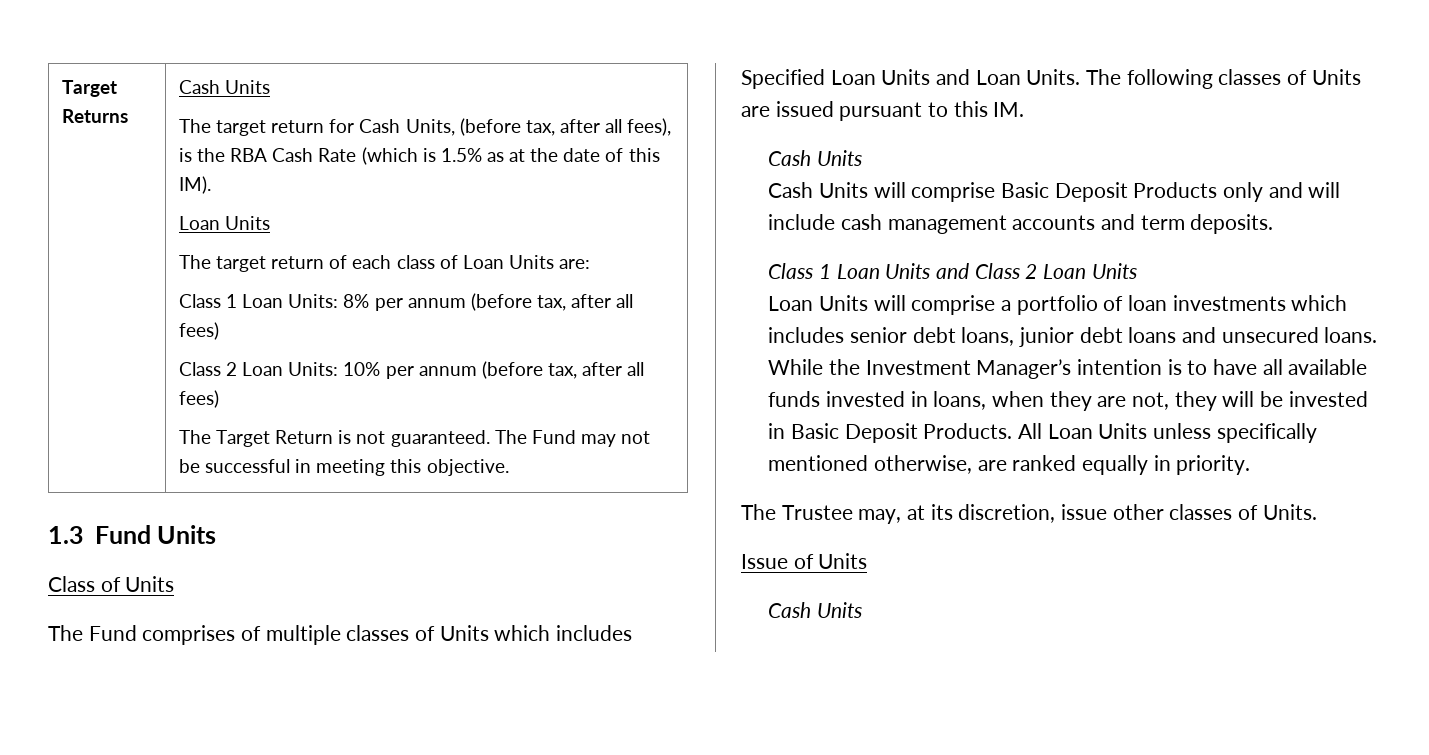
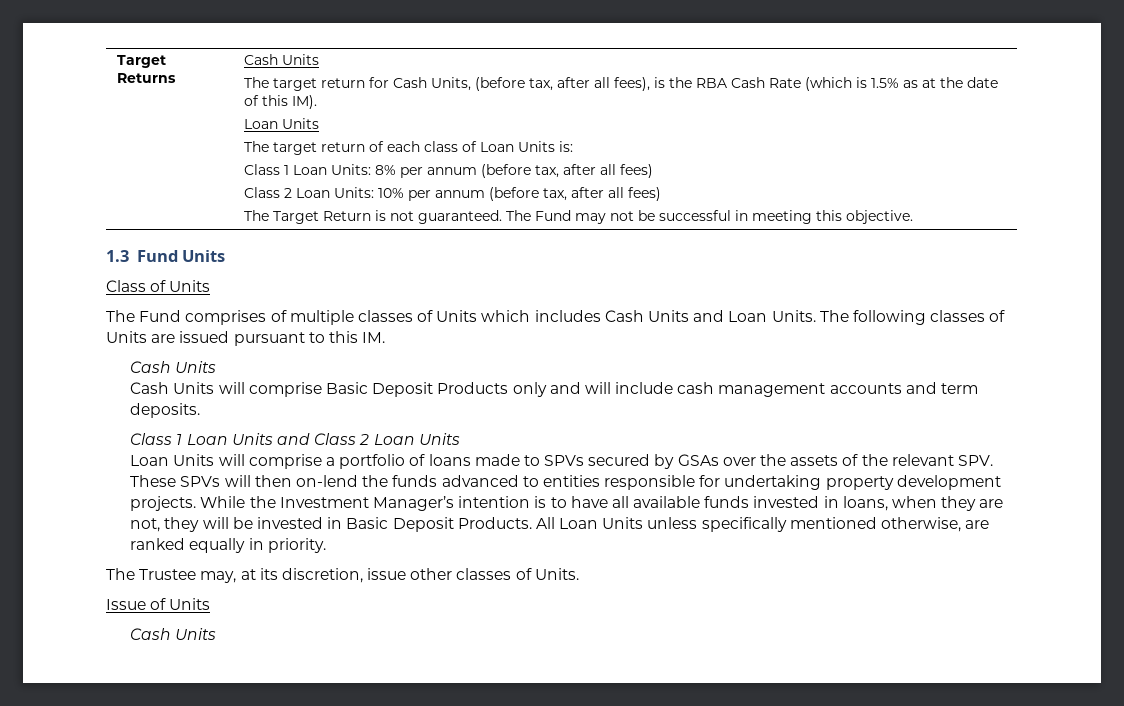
- The target return of each class of Loan Units are:
+ The target return of each class of Loan Units is:
- The Fund comprises of multiple classes of Units which includes Specified Loan Units and Loan Units.
+ The Fund comprises of multiple classes of Units which includes Cash Units and Loan Units.
- Loan Units will comprise a portfolio of loan investments which includes senior debt loans, junior debt loans and unsecured loans.
+ Loan Units will comprise a portfolio of loans made to SPVs secured by GSAs over the assets of the relevant SPV. These SPVs will then on-lend the funds advanced to entities responsible for undertaking property development projects.

